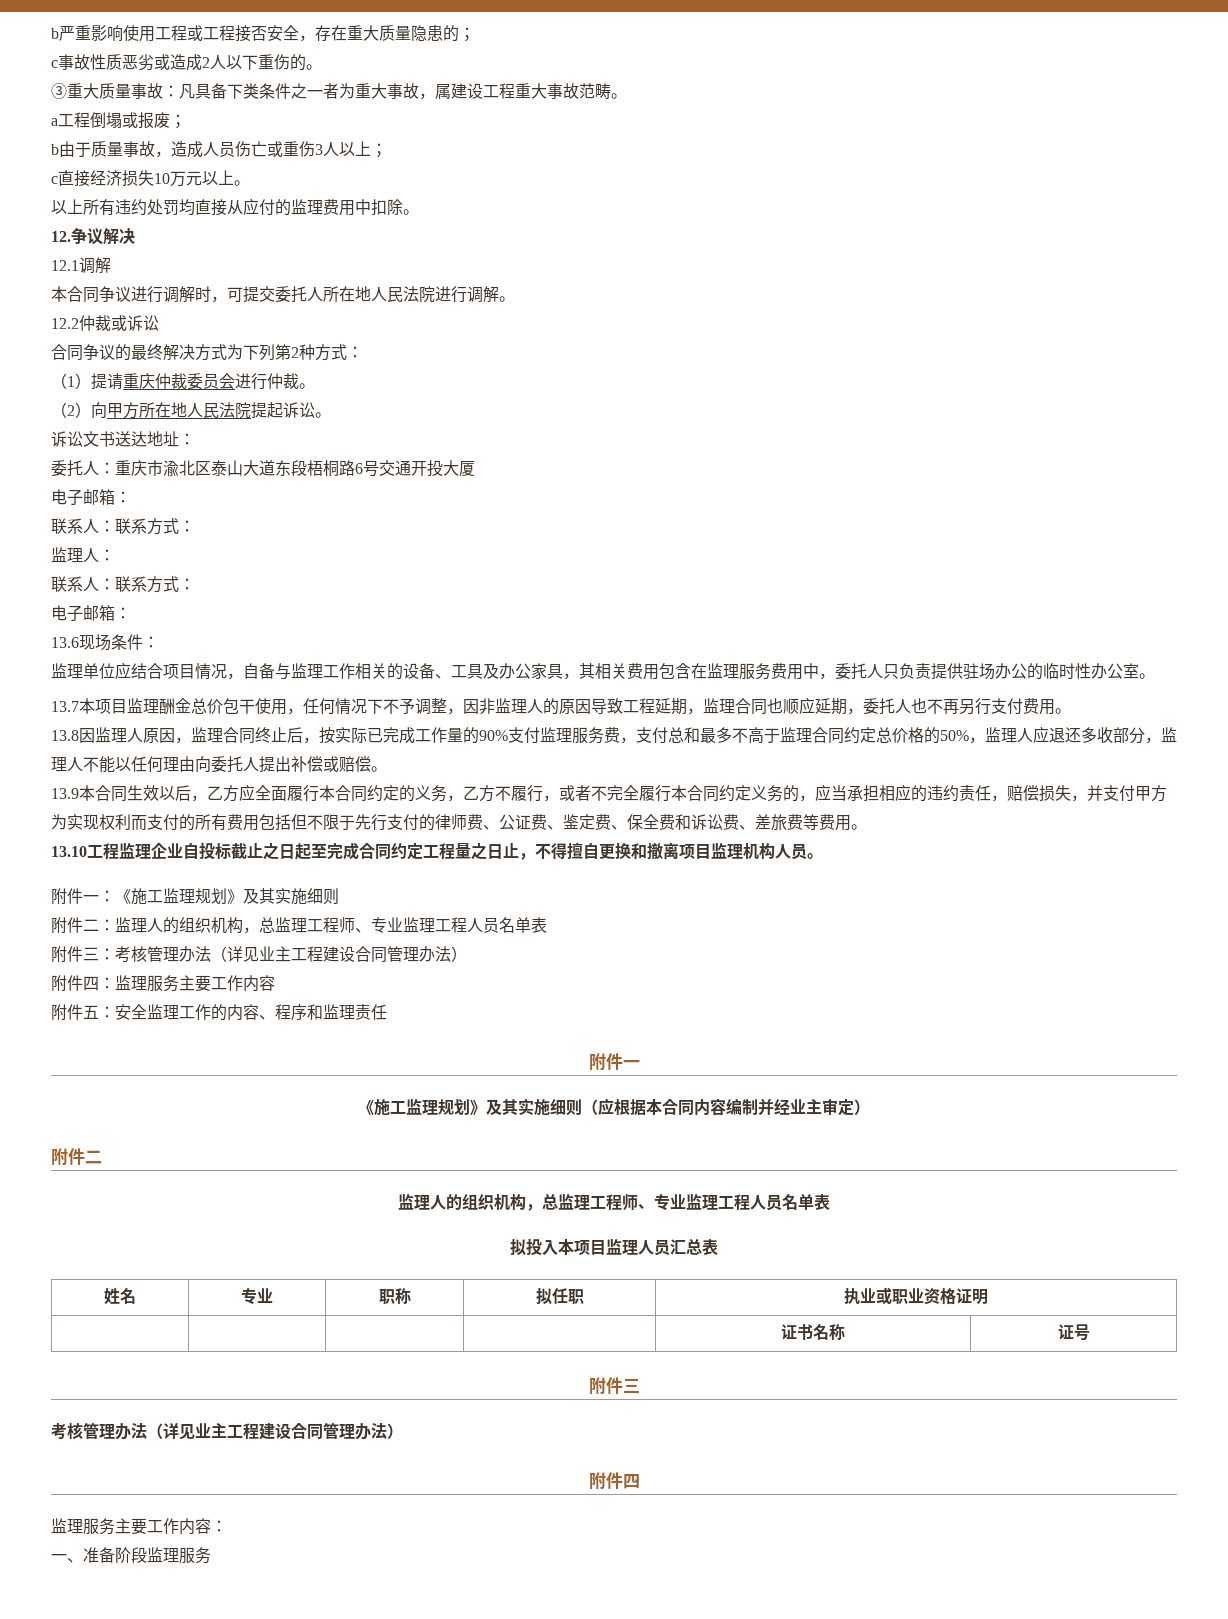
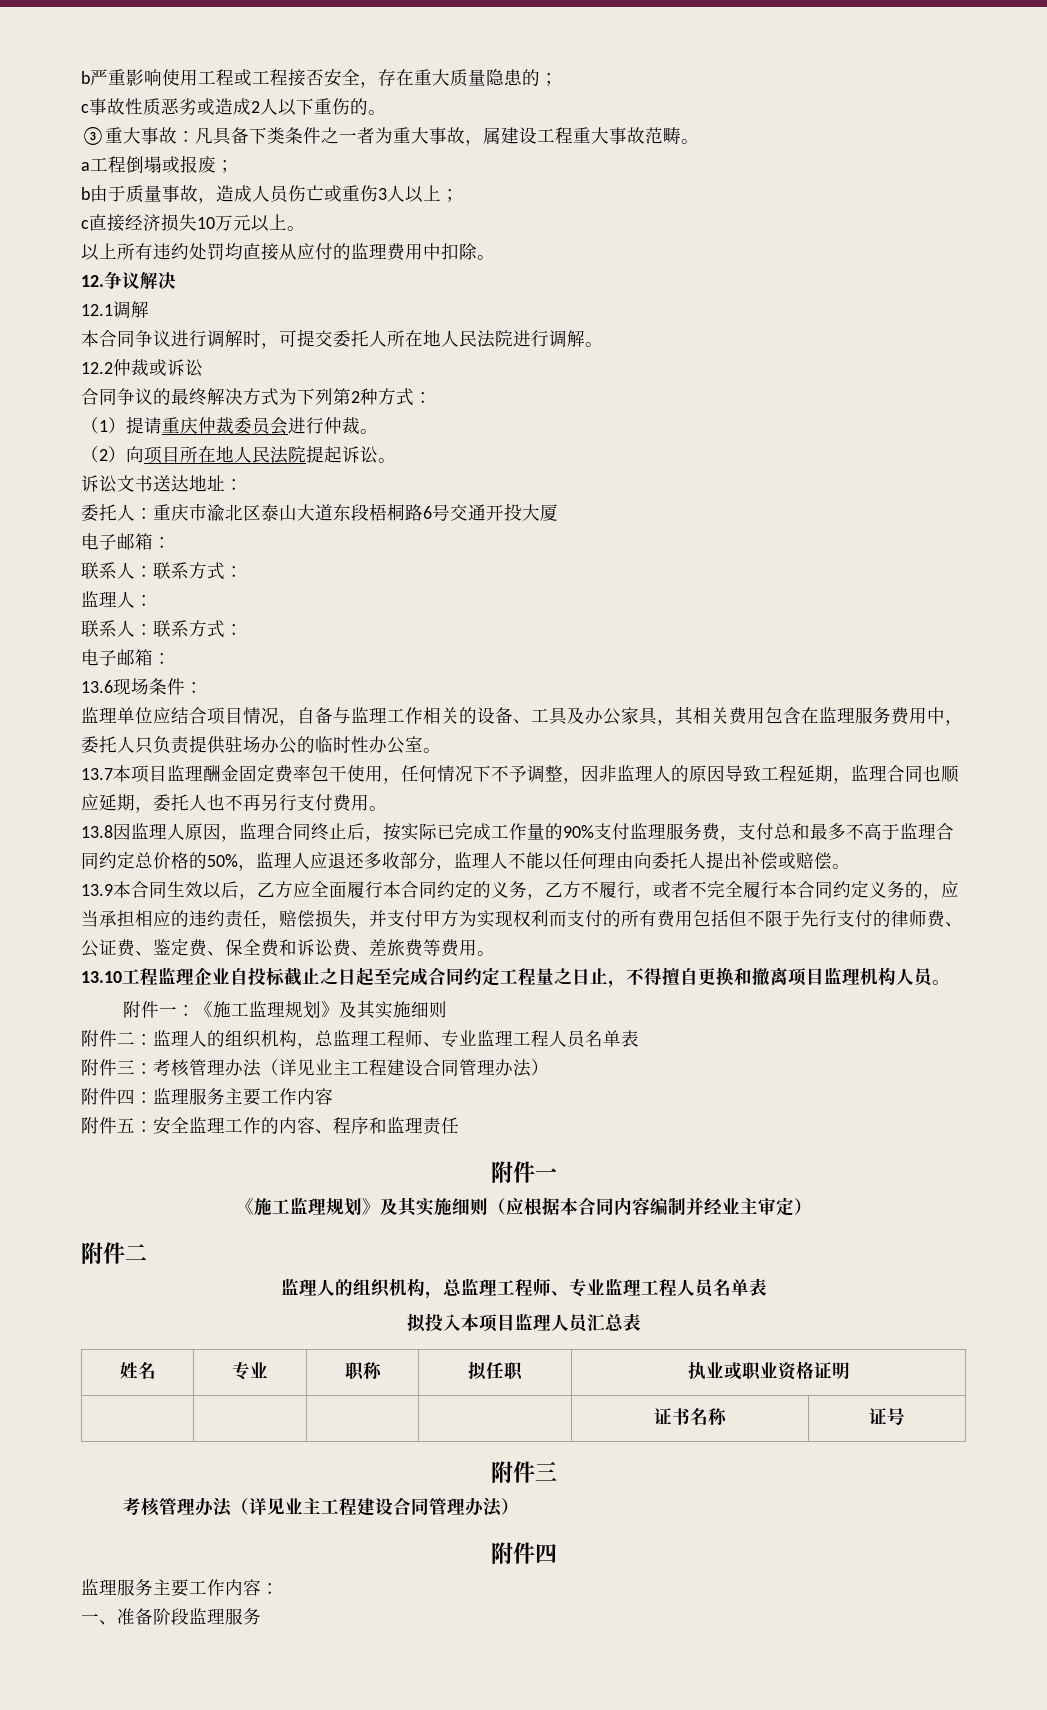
- ③重大质量事故：凡具备下类条件之一者为重大事故，属建设工程重大事故范畴。
+ ③重大事故：凡具备下类条件之一者为重大事故，属建设工程重大事故范畴。
- （2）向甲方所在地人民法院提起诉讼。
+ （2）向项目所在地人民法院提起诉讼。
- 13.7本项目监理酬金总价包干使用，任何情况下不予调整，因非监理人的原因导致工程延期，监理合同也顺应延期，委托人也不再另行支付费用。
+ 13.7本项目监理酬金固定费率包干使用，任何情况下不予调整，因非监理人的原因导致工程延期，监理合同也顺应延期，委托人也不再另行支付费用。

